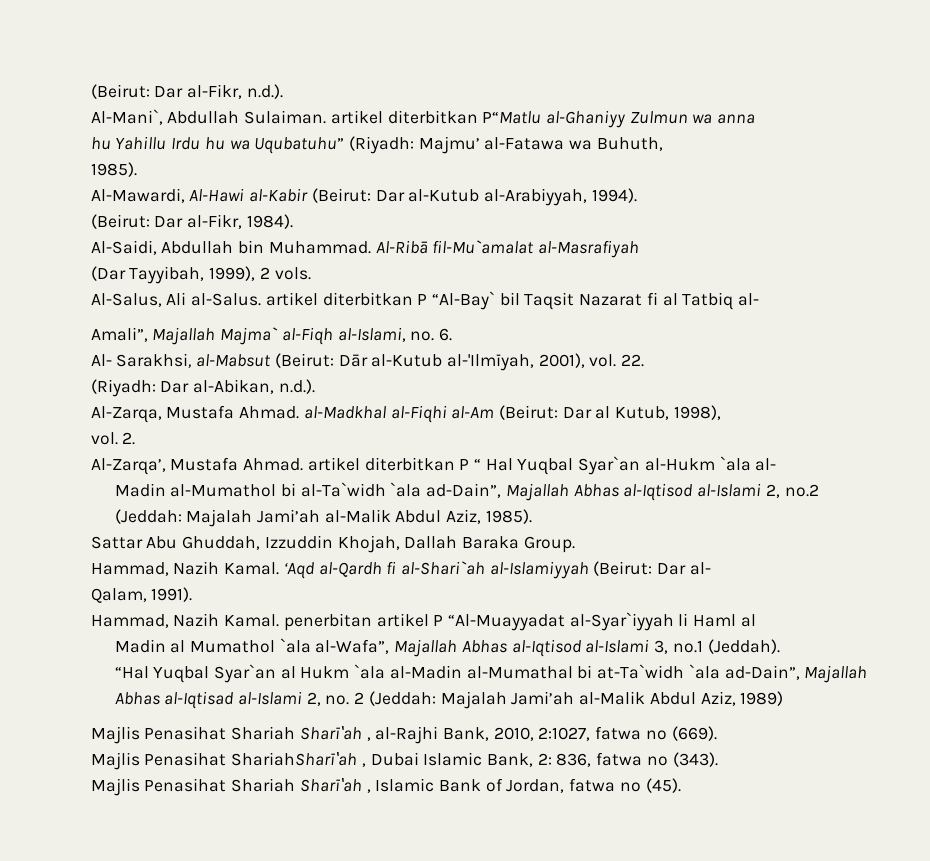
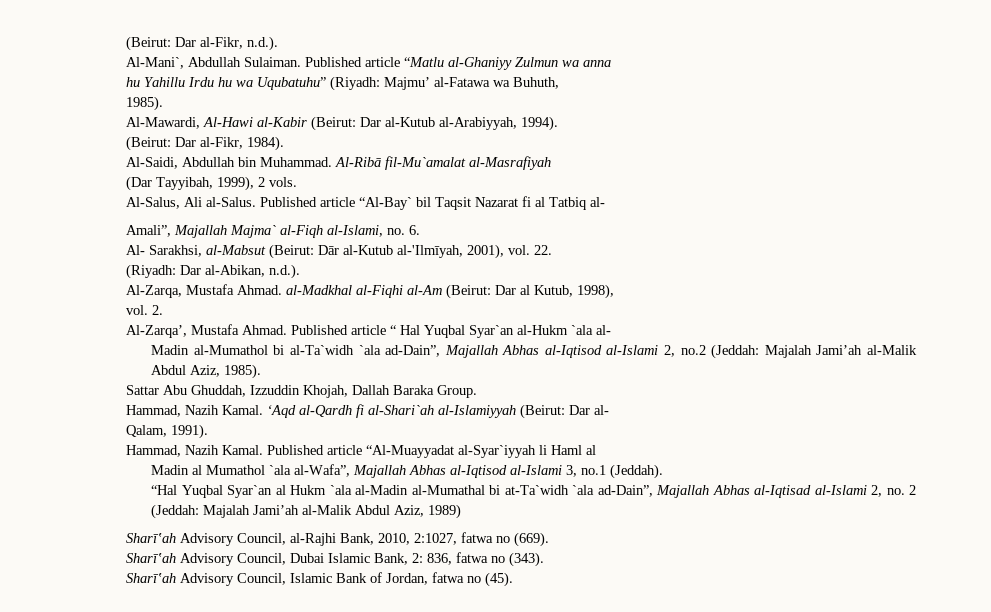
- Al-Mani`, Abdullah Sulaiman. artikel diterbitkan P“Matlu al-Ghaniyy Zulmun wa anna
+ Al-Mani`, Abdullah Sulaiman. Published article “Matlu al-Ghaniyy Zulmun wa anna
- Al-Salus, Ali al-Salus. artikel diterbitkan P “Al-Bay` bil Taqsit Nazarat fi al Tatbiq al-
+ Al-Salus, Ali al-Salus. Published article “Al-Bay` bil Taqsit Nazarat fi al Tatbiq al-
- Al-Zarqa’, Mustafa Ahmad. artikel diterbitkan P “ Hal Yuqbal Syar`an al-Hukm `ala al-
+ Al-Zarqa’, Mustafa Ahmad. Published article “ Hal Yuqbal Syar`an al-Hukm `ala al-
- Hammad, Nazih Kamal. penerbitan artikel P “Al-Muayyadat al-Syar`iyyah li Haml al
+ Hammad, Nazih Kamal. Published article “Al-Muayyadat al-Syar`iyyah li Haml al
- Majlis Penasihat Shariah Sharī‛ah , al-Rajhi Bank, 2010, 2:1027, fatwa no (669).
+ Sharī‛ah Advisory Council, al-Rajhi Bank, 2010, 2:1027, fatwa no (669).
- Majlis Penasihat ShariahSharī‛ah , Dubai Islamic Bank, 2: 836, fatwa no (343).
+ Sharī‛ah Advisory Council, Dubai Islamic Bank, 2: 836, fatwa no (343).
- Majlis Penasihat Shariah Sharī‛ah , Islamic Bank of Jordan, fatwa no (45).
+ Sharī‛ah Advisory Council, Islamic Bank of Jordan, fatwa no (45).

